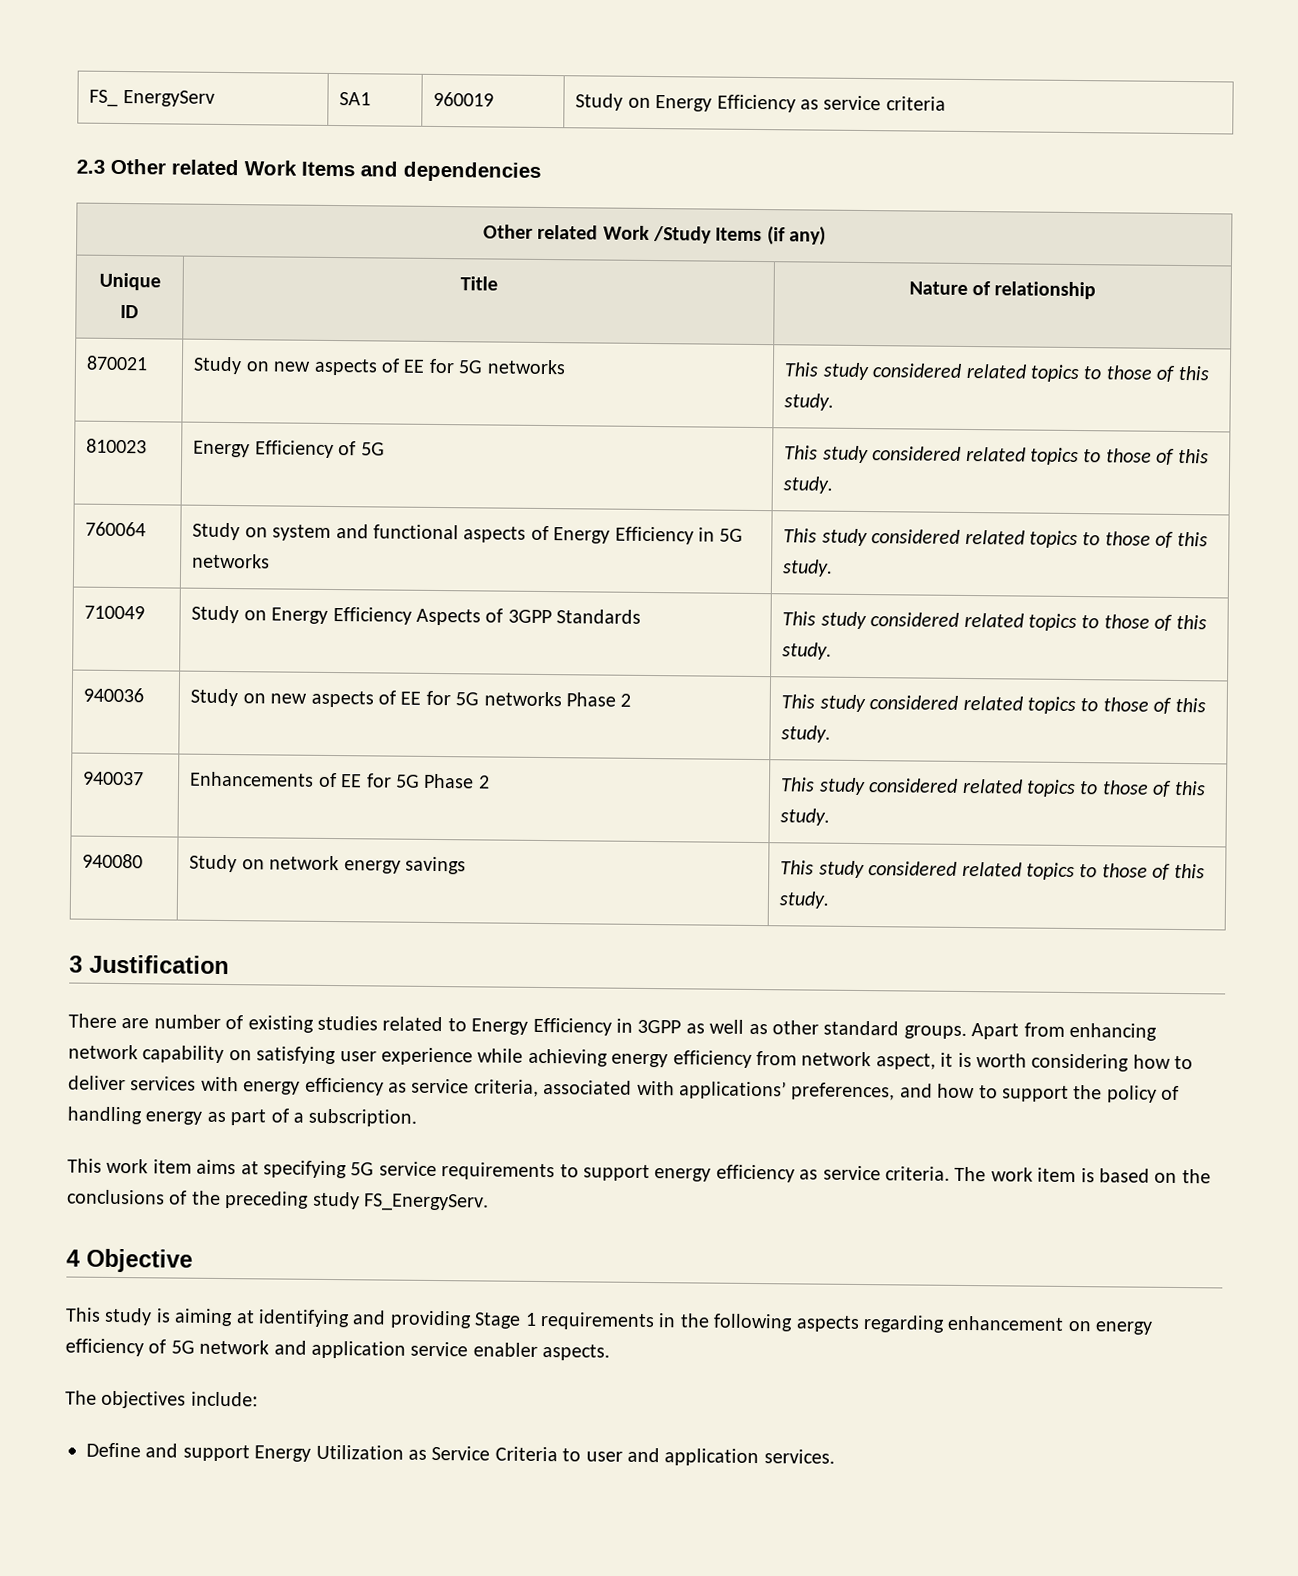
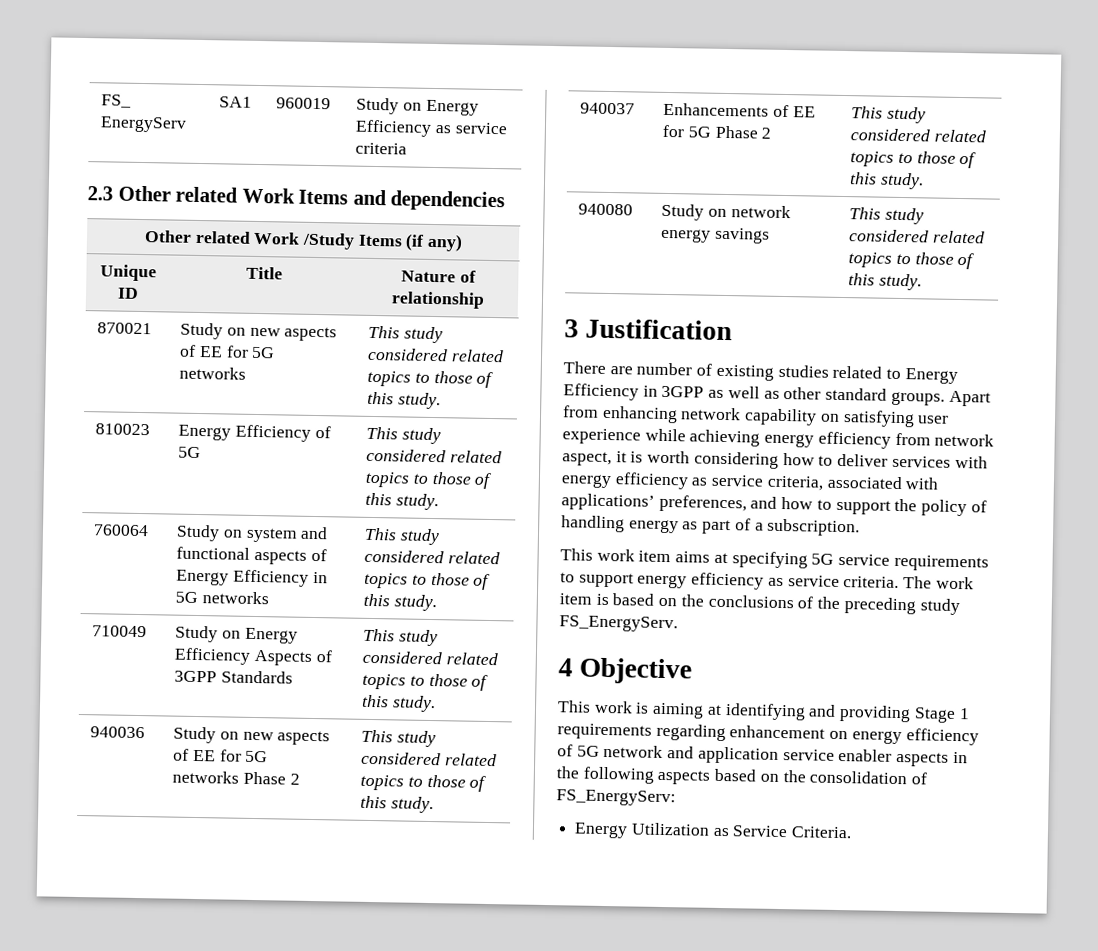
- This study is aiming at identifying and providing Stage 1 requirements in the following aspects regarding enhancement on energy efficiency of 5G network and application service enabler aspects.
- The objectives include:
- Define and support Energy Utilization as Service Criteria to user and application services.
+ This work is aiming at identifying and providing Stage 1 requirements regarding enhancement on energy efficiency of 5G network and application service enabler aspects in the following aspects based on the consolidation of FS_EnergyServ:
+ Energy Utilization as Service Criteria.

